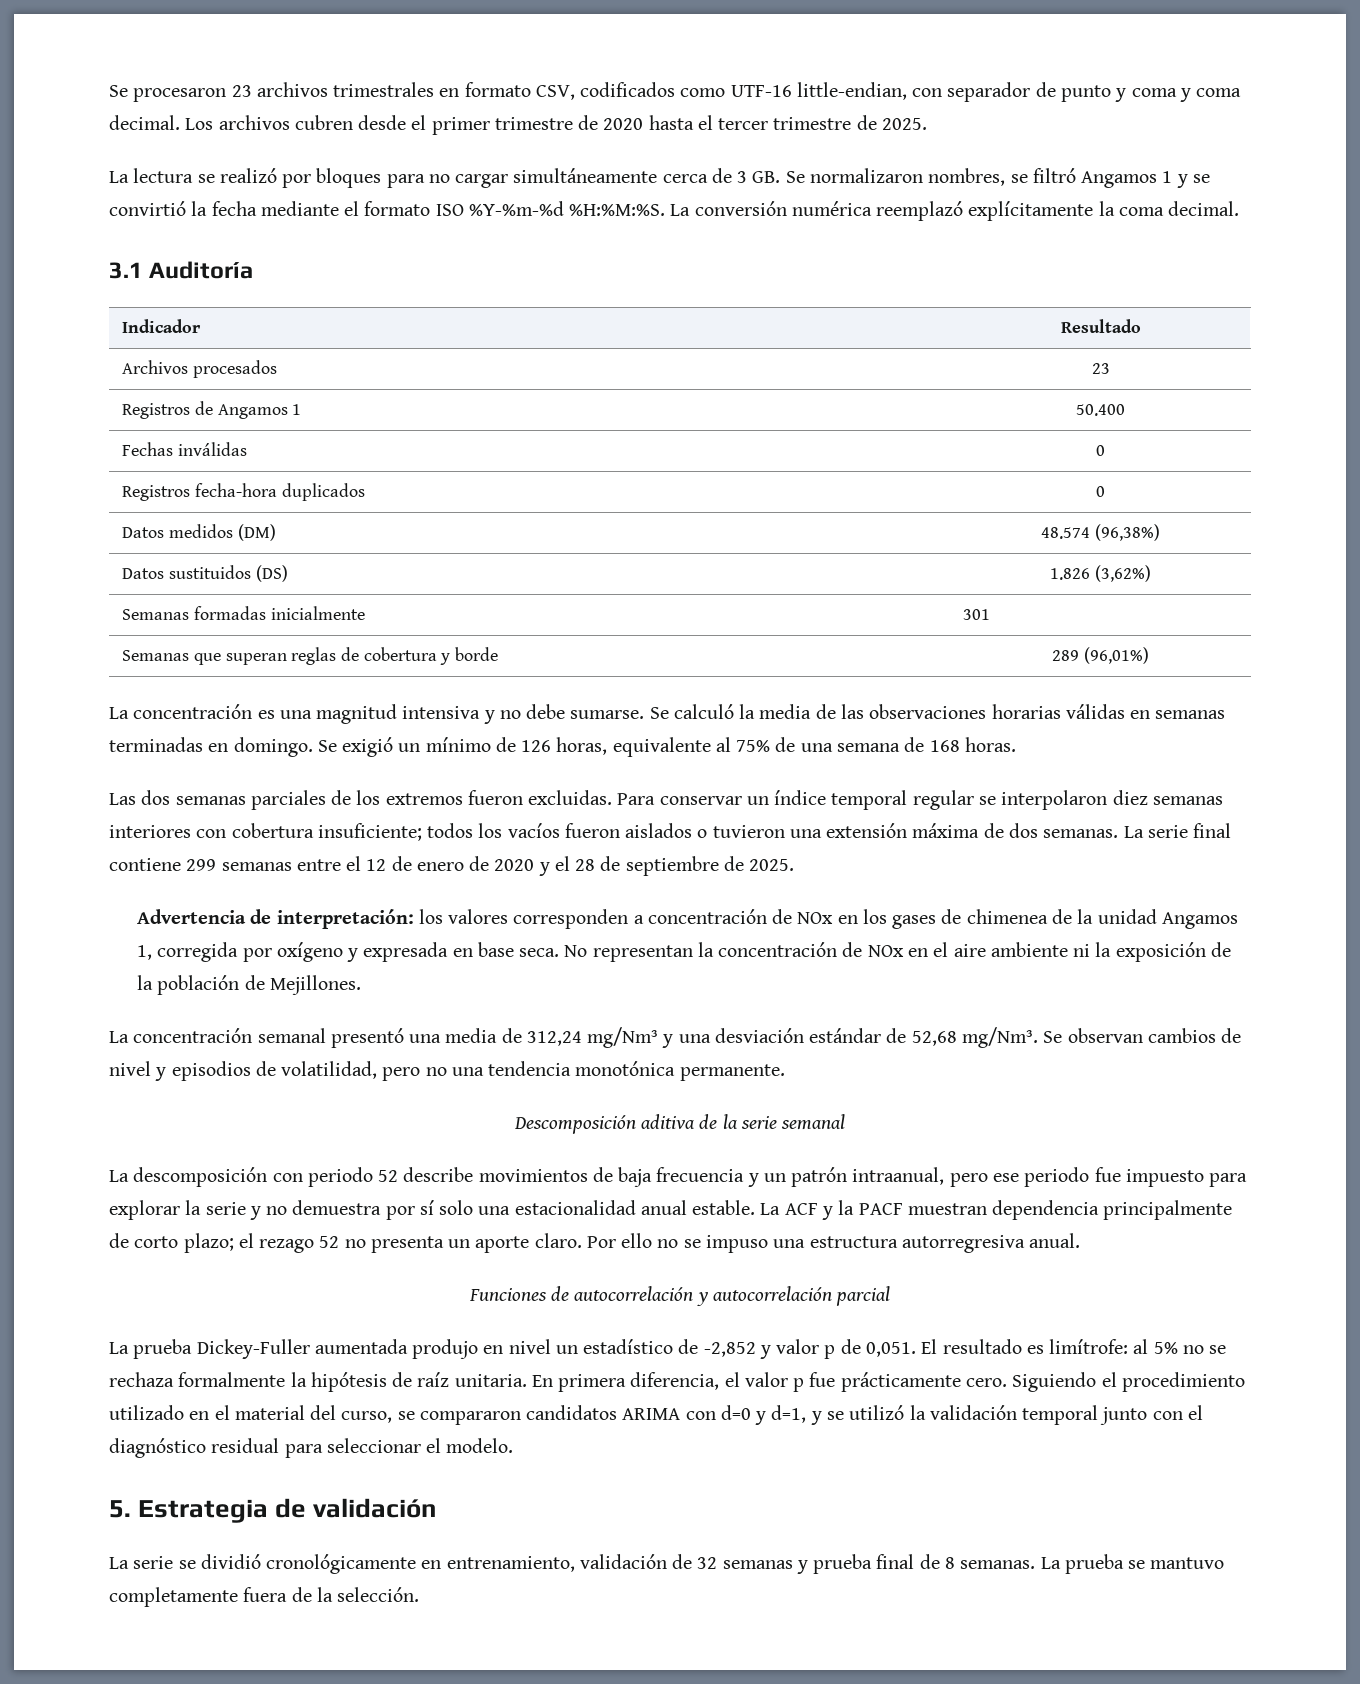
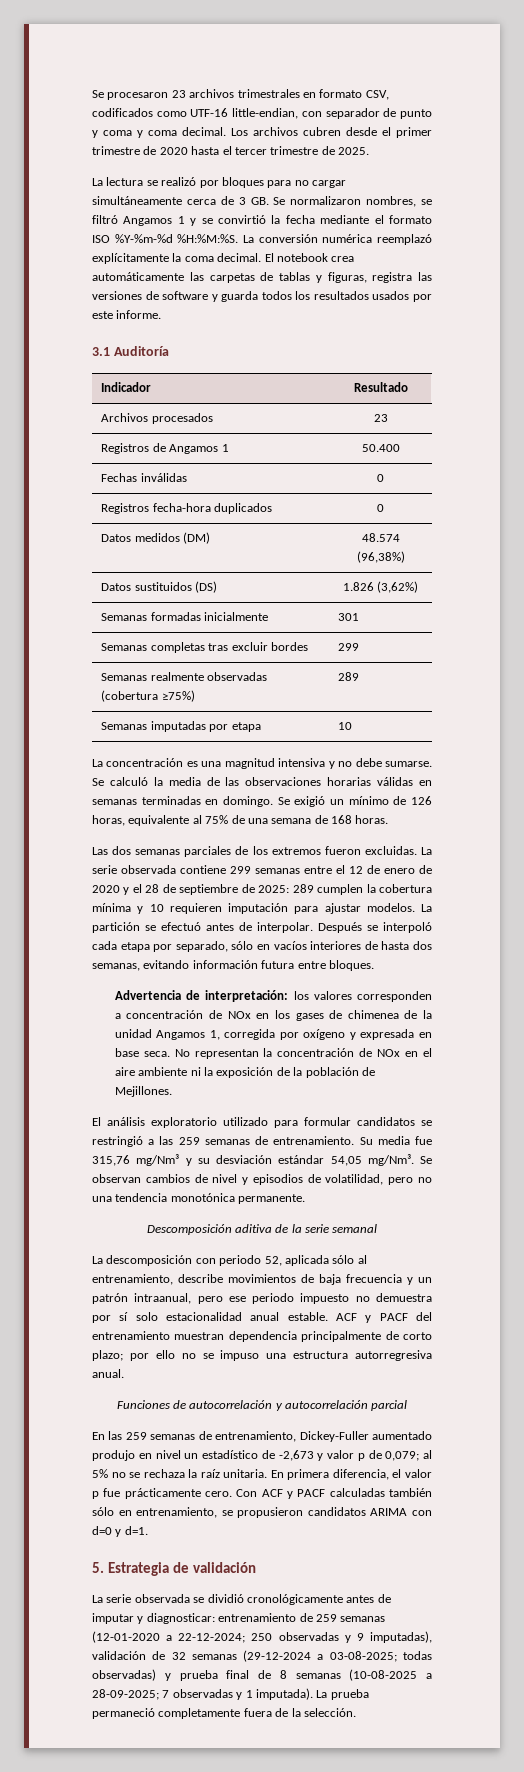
+ El notebook crea automáticamente las carpetas de tablas y figuras, registra las versiones de software y guarda todos los resultados usados por este informe.
- Semanas que superan reglas de cobertura y borde | 289 (96,01%)
+ Semanas completas tras excluir bordes | 299
+ Semanas realmente observadas (cobertura ≥75%) | 289
+ Semanas imputadas por etapa | 10
- Para conservar un índice temporal regular se interpolaron diez semanas interiores con cobertura insuficiente; todos los vacíos fueron aislados o tuvieron una extensión máxima de dos semanas. La serie final contiene 299 semanas entre el 12 de enero de 2020 y el 28 de septiembre de 2025.
+ La serie observada contiene 299 semanas entre el 12 de enero de 2020 y el 28 de septiembre de 2025: 289 cumplen la cobertura mínima y 10 requieren imputación para ajustar modelos. La partición se efectuó antes de interpolar. Después se interpoló cada etapa por separado, sólo en vacíos interiores de hasta dos semanas, evitando información futura entre bloques.
- La concentración semanal presentó una media de 312,24 mg/Nm³ y una desviación estándar de 52,68 mg/Nm³.
+ El análisis exploratorio utilizado para formular candidatos se restringió a las 259 semanas de entrenamiento. Su media fue 315,76 mg/Nm³ y su desviación estándar 54,05 mg/Nm³.
- La descomposición con periodo 52 describe movimientos de baja frecuencia y un patrón intraanual, pero ese periodo fue impuesto para explorar la serie y no demuestra por sí solo una estacionalidad anual estable.
+ La descomposición con periodo 52, aplicada sólo al entrenamiento, describe movimientos de baja frecuencia y un patrón intraanual, pero ese periodo impuesto no demuestra por sí solo estacionalidad anual estable.
- La ACF y la PACF muestran dependencia principalmente de corto plazo; el rezago 52 no presenta un aporte claro. Por ello no se impuso una estructura autorregresiva anual.
+ ACF y PACF del entrenamiento muestran dependencia principalmente de corto plazo; por ello no se impuso una estructura autorregresiva anual.
- La prueba Dickey-Fuller aumentada produjo en nivel un estadístico de -2,852 y valor p de 0,051. El resultado es limítrofe: al 5% no se rechaza formalmente la hipótesis de raíz unitaria.
+ En las 259 semanas de entrenamiento, Dickey-Fuller aumentado produjo en nivel un estadístico de -2,673 y valor p de 0,079; al 5% no se rechaza la raíz unitaria.
- Siguiendo el procedimiento utilizado en el material del curso, se compararon candidatos ARIMA con d=0 y d=1, y se utilizó la validación temporal junto con el diagnóstico residual para seleccionar el modelo.
+ Con ACF y PACF calculadas también sólo en entrenamiento, se propusieron candidatos ARIMA con d=0 y d=1.
- La serie se dividió cronológicamente en entrenamiento, validación de 32 semanas y prueba final de 8 semanas. La prueba se mantuvo completamente fuera de la selección.
+ La serie observada se dividió cronológicamente antes de imputar y diagnosticar: entrenamiento de 259 semanas (12-01-2020 a 22-12-2024; 250 observadas y 9 imputadas), validación de 32 semanas (29-12-2024 a 03-08-2025; todas observadas) y prueba final de 8 semanas (10-08-2025 a 28-09-2025; 7 observadas y 1 imputada). La prueba permaneció completamente fuera de la selección.

